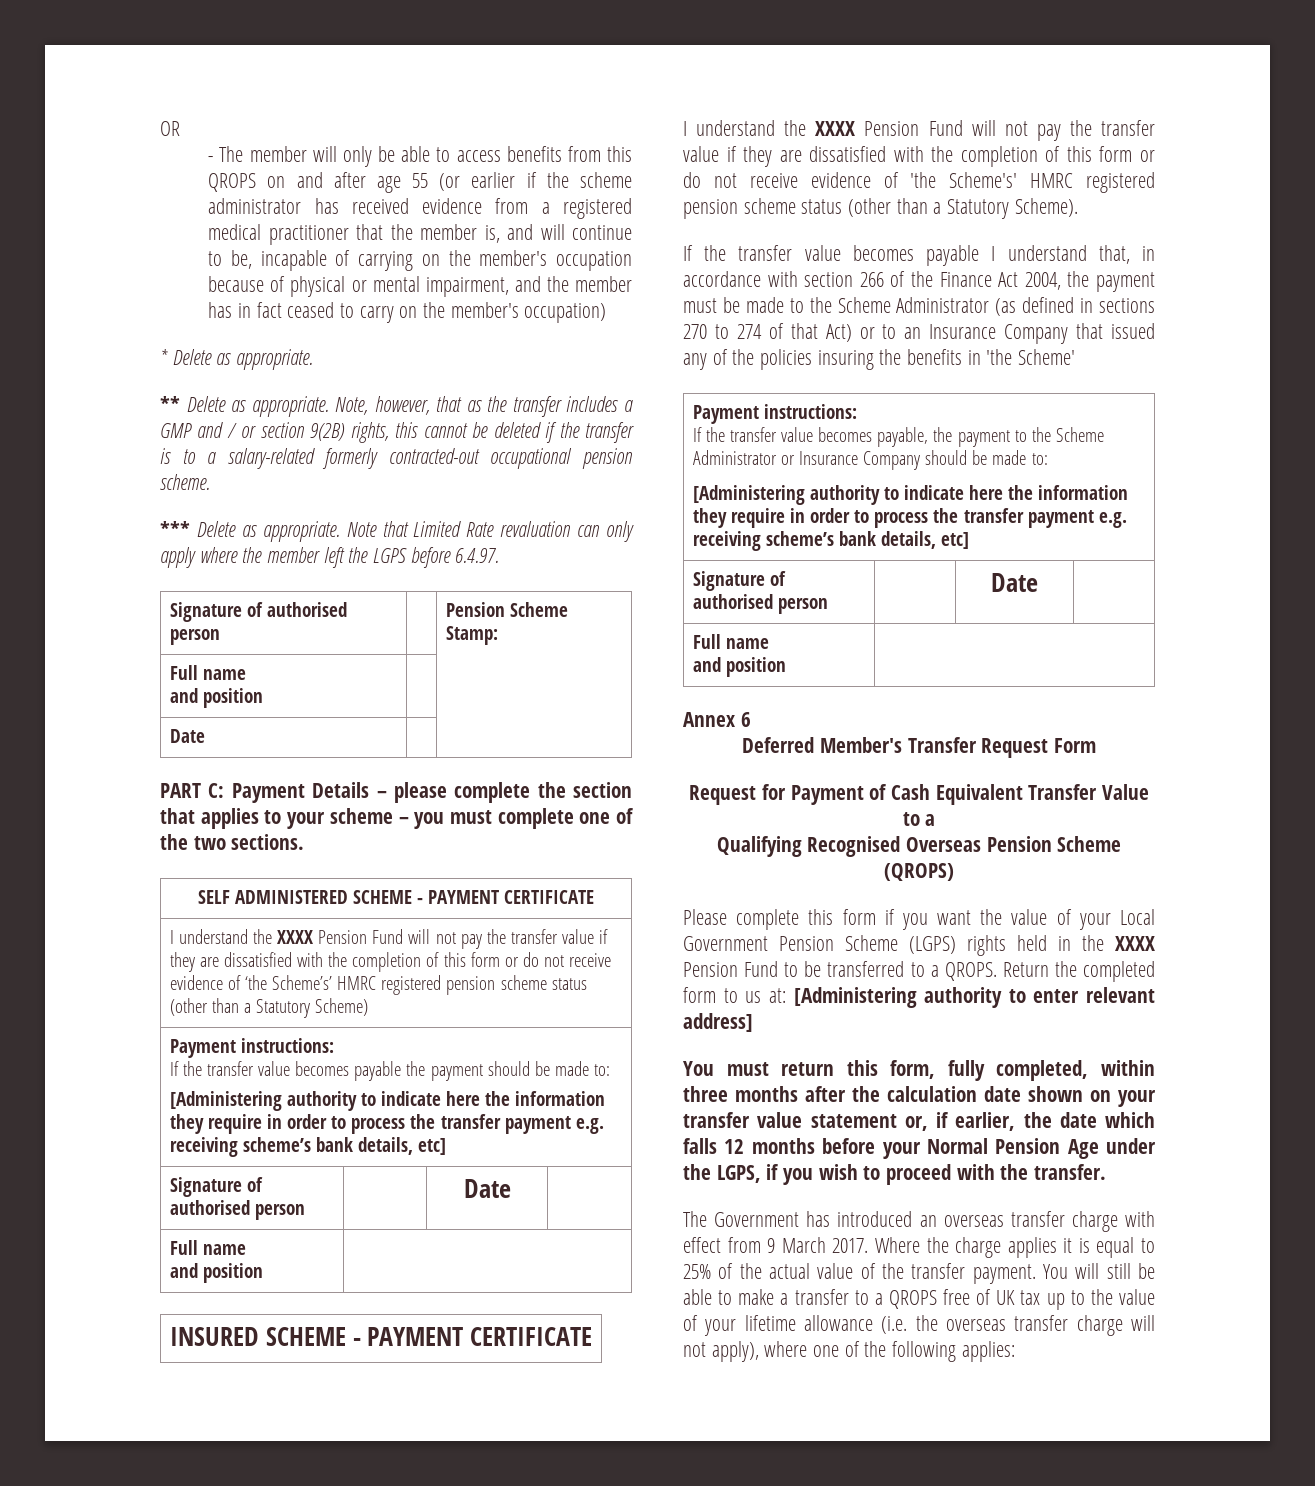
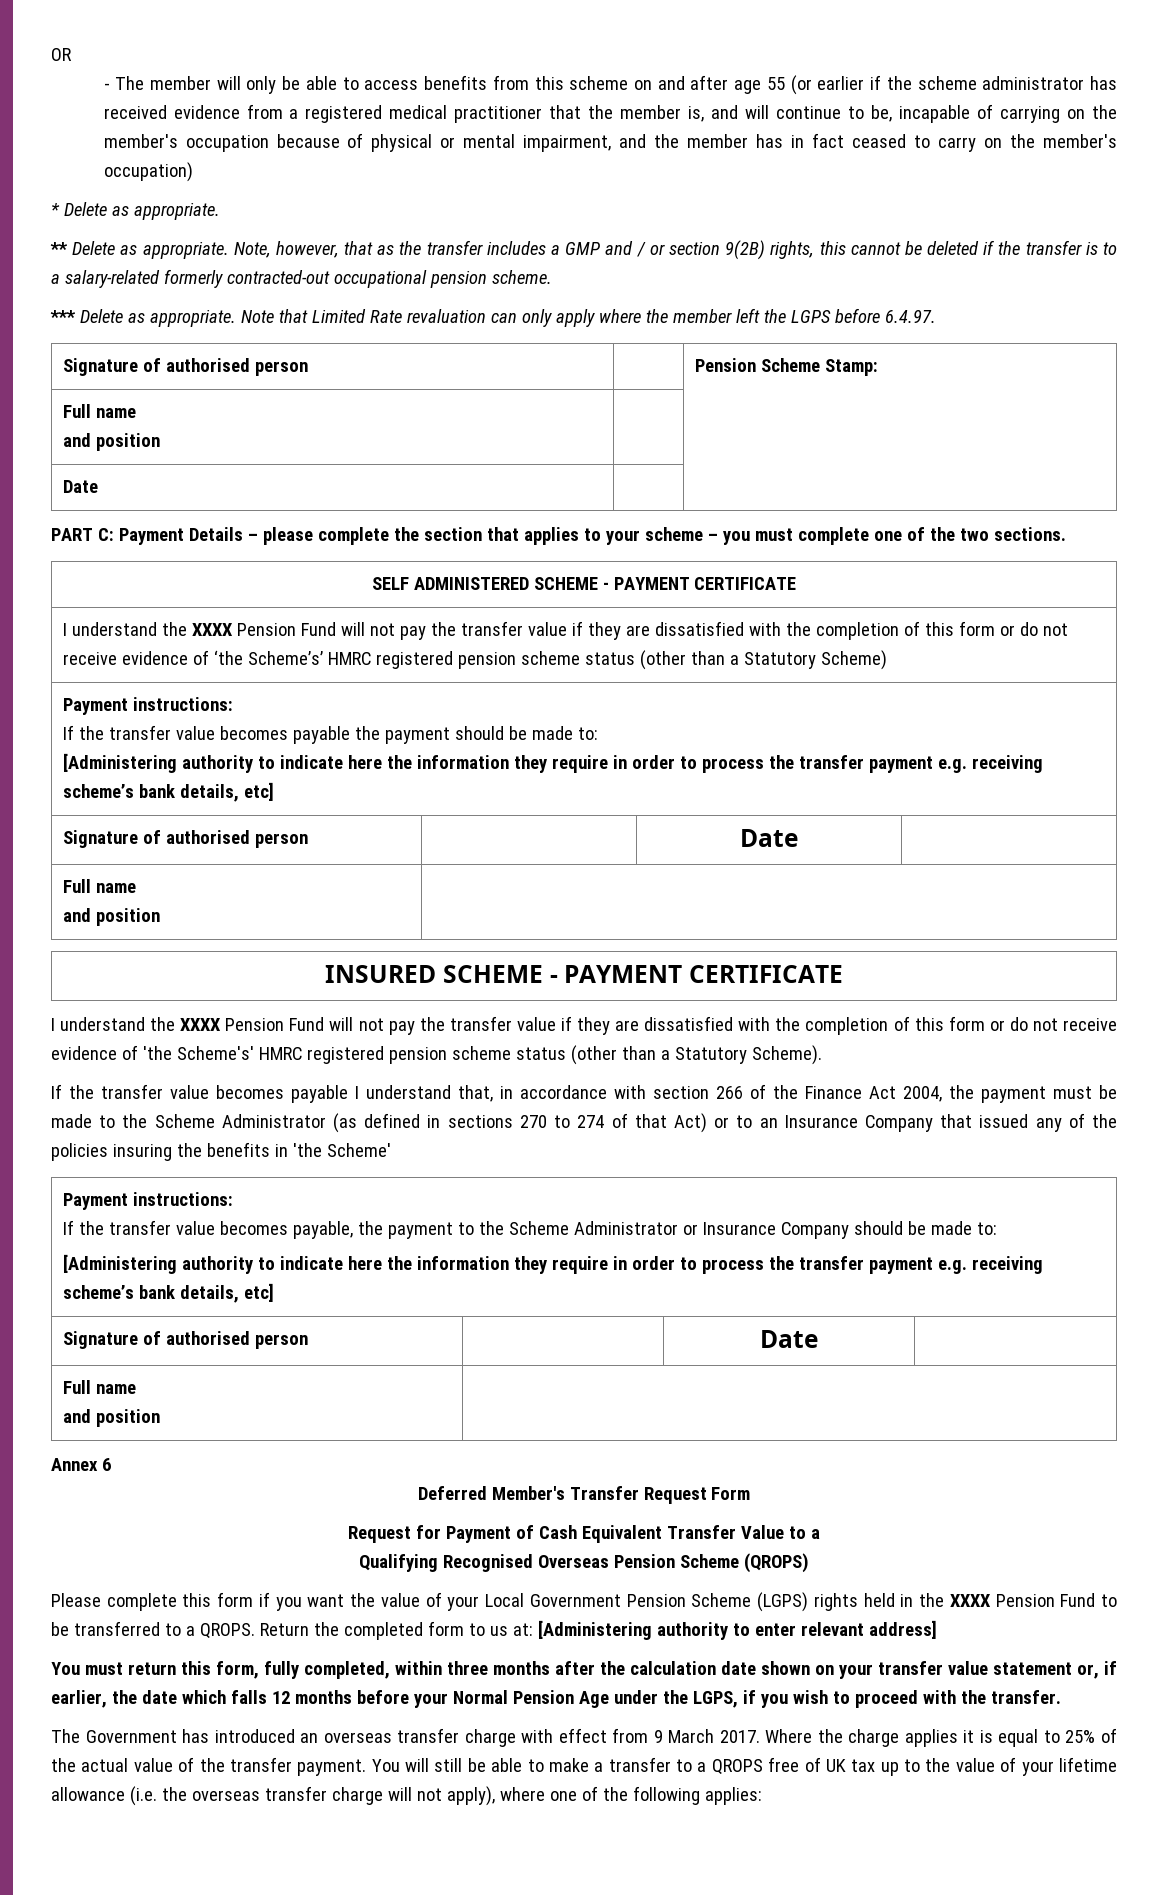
- - The member will only be able to access benefits from this QROPS on and after age 55 (or earlier if the scheme administrator has received evidence from a registered medical practitioner that the member is, and will continue to be, incapable of carrying on the member's occupation because of physical or mental impairment, and the member has in fact ceased to carry on the member's occupation)
+ - The member will only be able to access benefits from this scheme on and after age 55 (or earlier if the scheme administrator has received evidence from a registered medical practitioner that the member is, and will continue to be, incapable of carrying on the member's occupation because of physical or mental impairment, and the member has in fact ceased to carry on the member's occupation)

